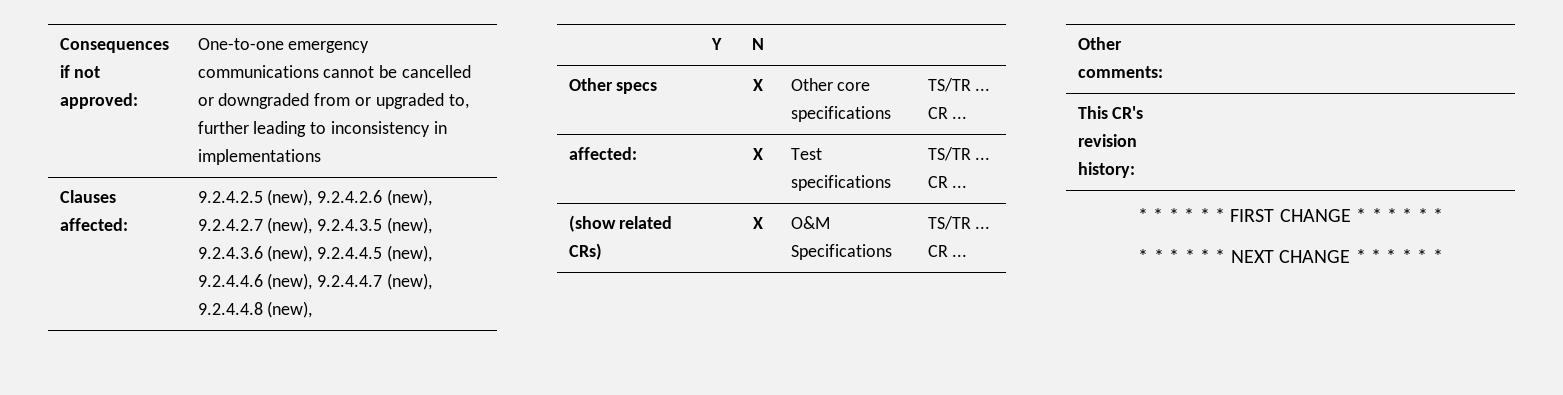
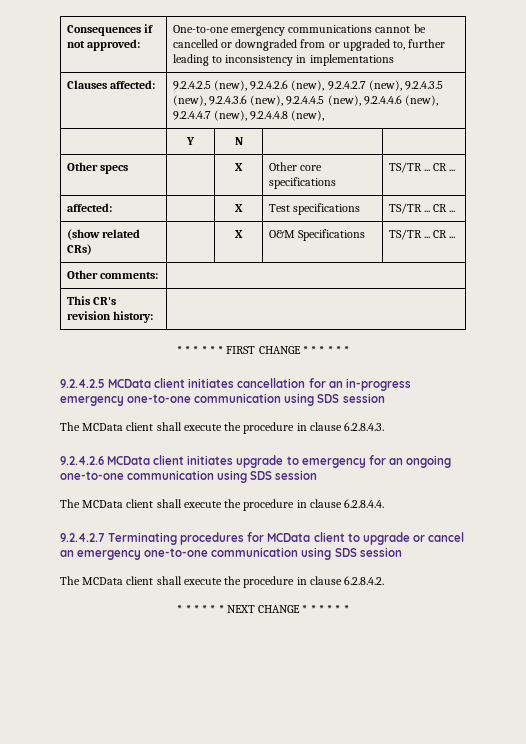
+ 9.2.4.2.5 MCData client initiates cancellation for an in-progress emergency one-to-one communication using SDS session
+ The MCData client shall execute the procedure in clause 6.2.8.4.3.
+ 9.2.4.2.6 MCData client initiates upgrade to emergency for an ongoing one-to-one communication using SDS session
+ The MCData client shall execute the procedure in clause 6.2.8.4.4.
+ 9.2.4.2.7 Terminating procedures for MCData client to upgrade or cancel an emergency one-to-one communication using SDS session
+ The MCData client shall execute the procedure in clause 6.2.8.4.2.

